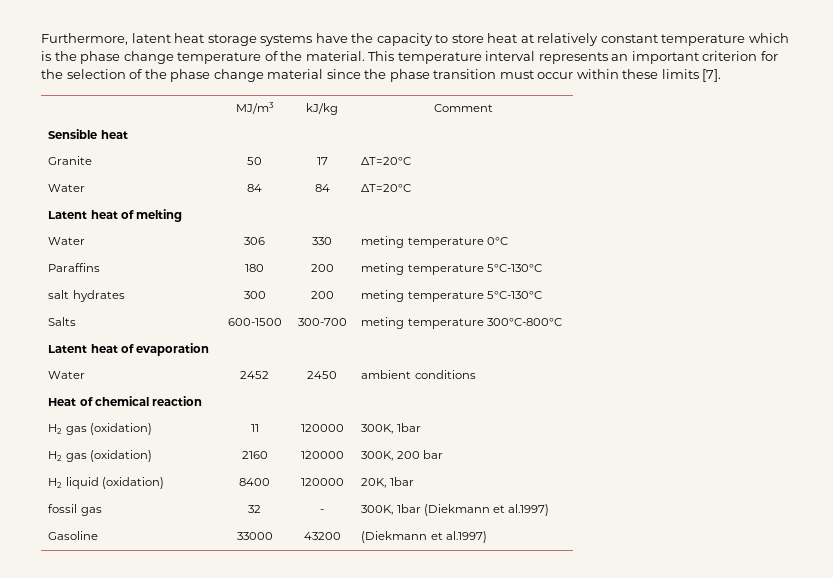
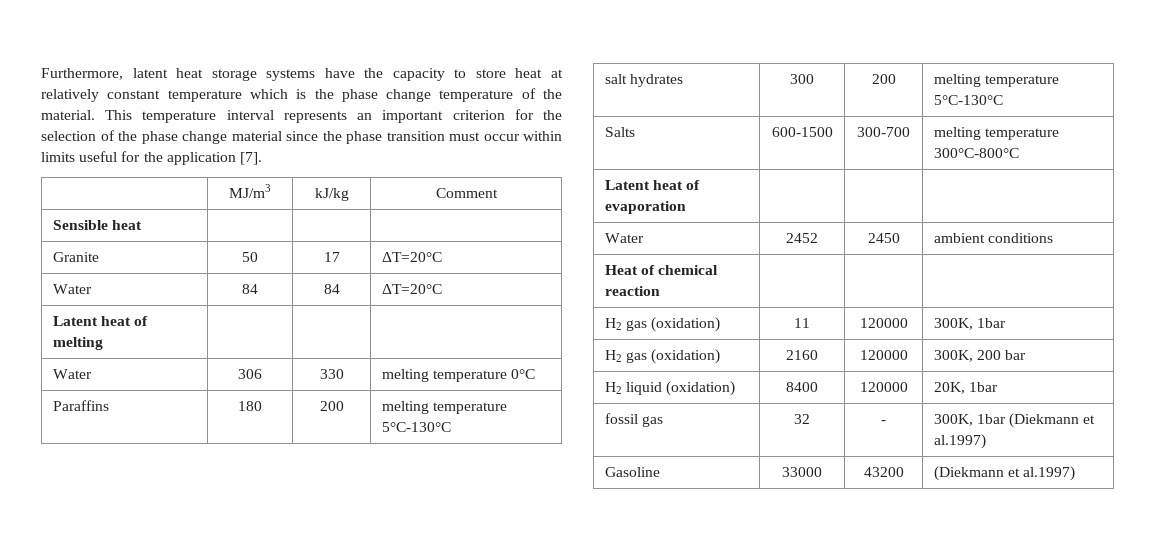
- This temperature interval represents an important criterion for the selection of the phase change material since the phase transition must occur within these limits [7].
+ This temperature interval represents an important criterion for the selection of the phase change material since the phase transition must occur within limits useful for the application [7].
- Water | 306 | 330 | meting temperature 0°C
+ Water | 306 | 330 | melting temperature 0°C
- Paraffins | 180 | 200 | meting temperature 5°C-130°C
+ Paraffins | 180 | 200 | melting temperature 5°C-130°C
- salt hydrates | 300 | 200 | meting temperature 5°C-130°C
+ salt hydrates | 300 | 200 | melting temperature 5°C-130°C
- Salts | 600-1500 | 300-700 | meting temperature 300°C-800°C
+ Salts | 600-1500 | 300-700 | melting temperature 300°C-800°C

